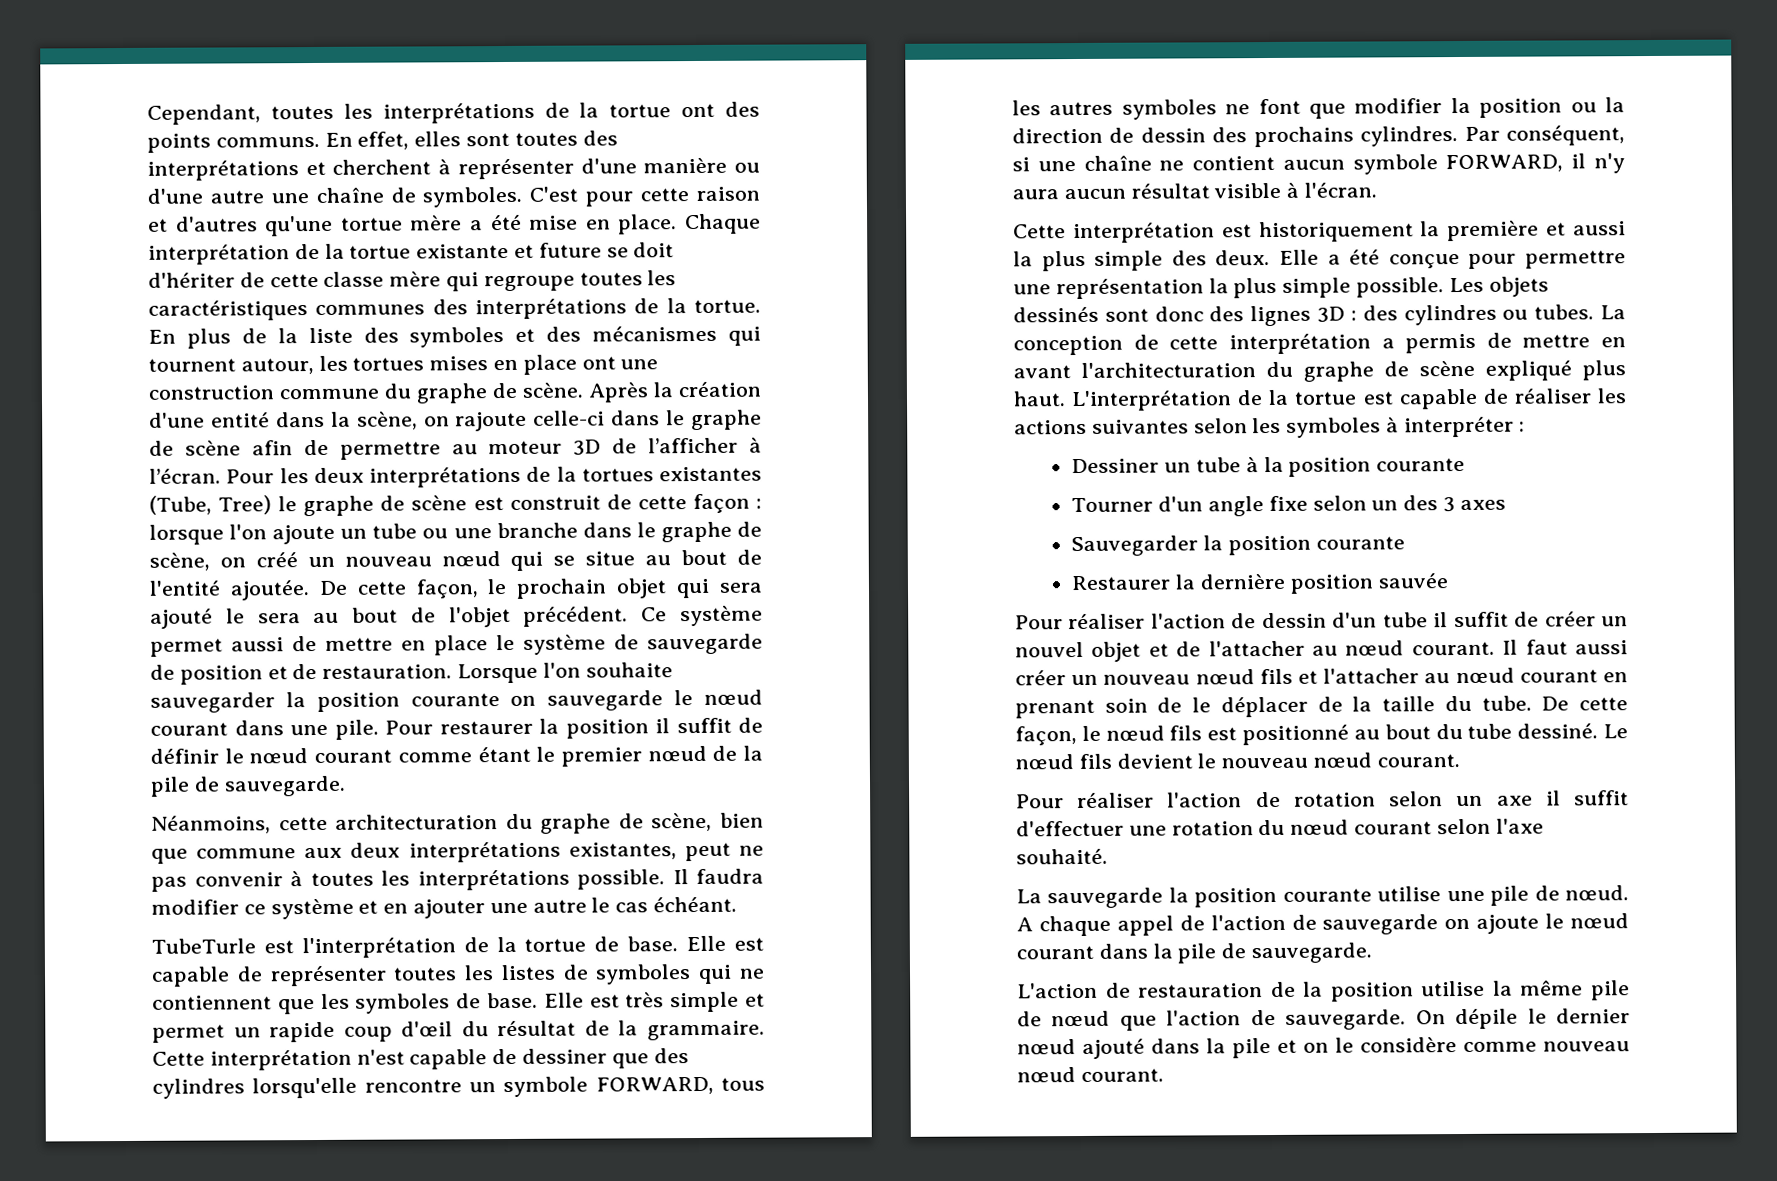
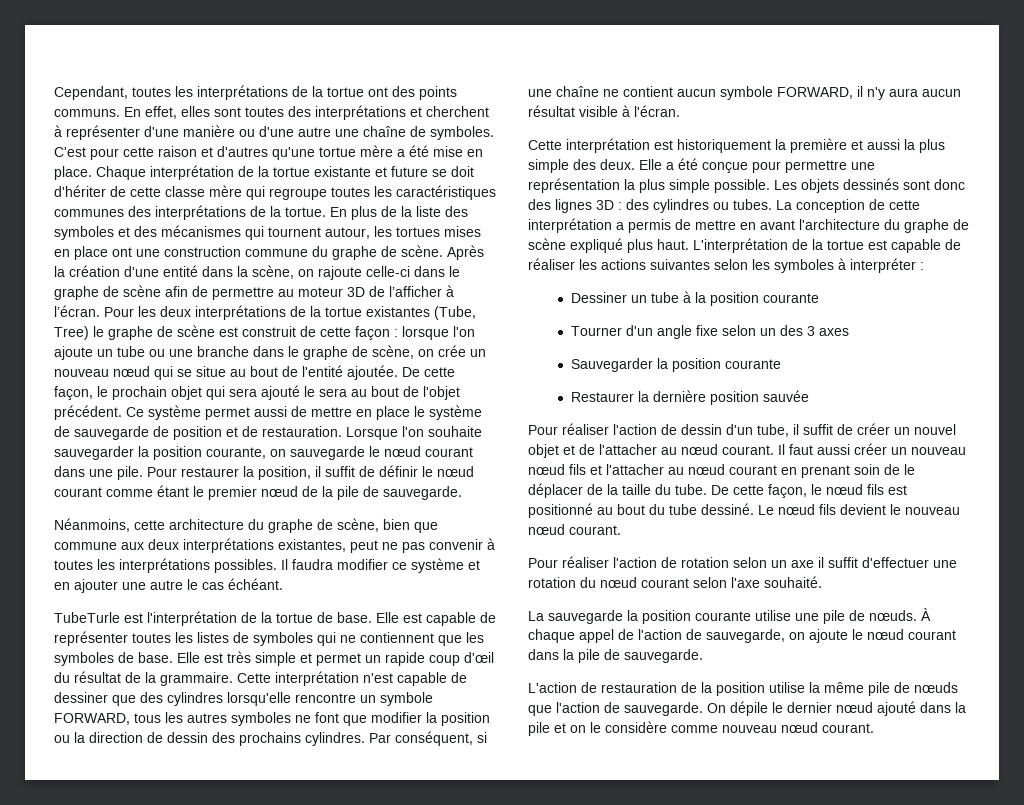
- Pour les deux interprétations de la tortues existantes (Tube, Tree) le graphe de scène est construit de cette façon : lorsque l'on ajoute un tube ou une branche dans le graphe de scène, on créé un nouveau nœud qui se situe au bout de l'entité ajoutée.
+ Pour les deux interprétations de la tortue existantes (Tube, Tree) le graphe de scène est construit de cette façon : lorsque l'on ajoute un tube ou une branche dans le graphe de scène, on crée un nouveau nœud qui se situe au bout de l'entité ajoutée.
- Lorsque l'on souhaite sauvegarder la position courante on sauvegarde le nœud courant dans une pile.
+ Lorsque l'on souhaite sauvegarder la position courante, on sauvegarde le nœud courant dans une pile.
- Pour restaurer la position il suffit de définir le nœud courant comme étant le premier nœud de la pile de sauvegarde.
+ Pour restaurer la position, il suffit de définir le nœud courant comme étant le premier nœud de la pile de sauvegarde.
- Néanmoins, cette architecturation du graphe de scène, bien que commune aux deux interprétations existantes, peut ne pas convenir à toutes les interprétations possible.
+ Néanmoins, cette architecture du graphe de scène, bien que commune aux deux interprétations existantes, peut ne pas convenir à toutes les interprétations possibles.
- La conception de cette interprétation a permis de mettre en avant l'architecturation du graphe de scène expliqué plus haut.
+ La conception de cette interprétation a permis de mettre en avant l'architecture du graphe de scène expliqué plus haut.
- Pour réaliser l'action de dessin d'un tube il suffit de créer un nouvel objet et de l'attacher au nœud courant.
+ Pour réaliser l'action de dessin d'un tube, il suffit de créer un nouvel objet et de l'attacher au nœud courant.
- La sauvegarde la position courante utilise une pile de nœud. A chaque appel de l'action de sauvegarde on ajoute le nœud courant dans la pile de sauvegarde.
+ La sauvegarde la position courante utilise une pile de nœuds. À chaque appel de l'action de sauvegarde, on ajoute le nœud courant dans la pile de sauvegarde.
- L'action de restauration de la position utilise la même pile de nœud que l'action de sauvegarde.
+ L'action de restauration de la position utilise la même pile de nœuds que l'action de sauvegarde.

